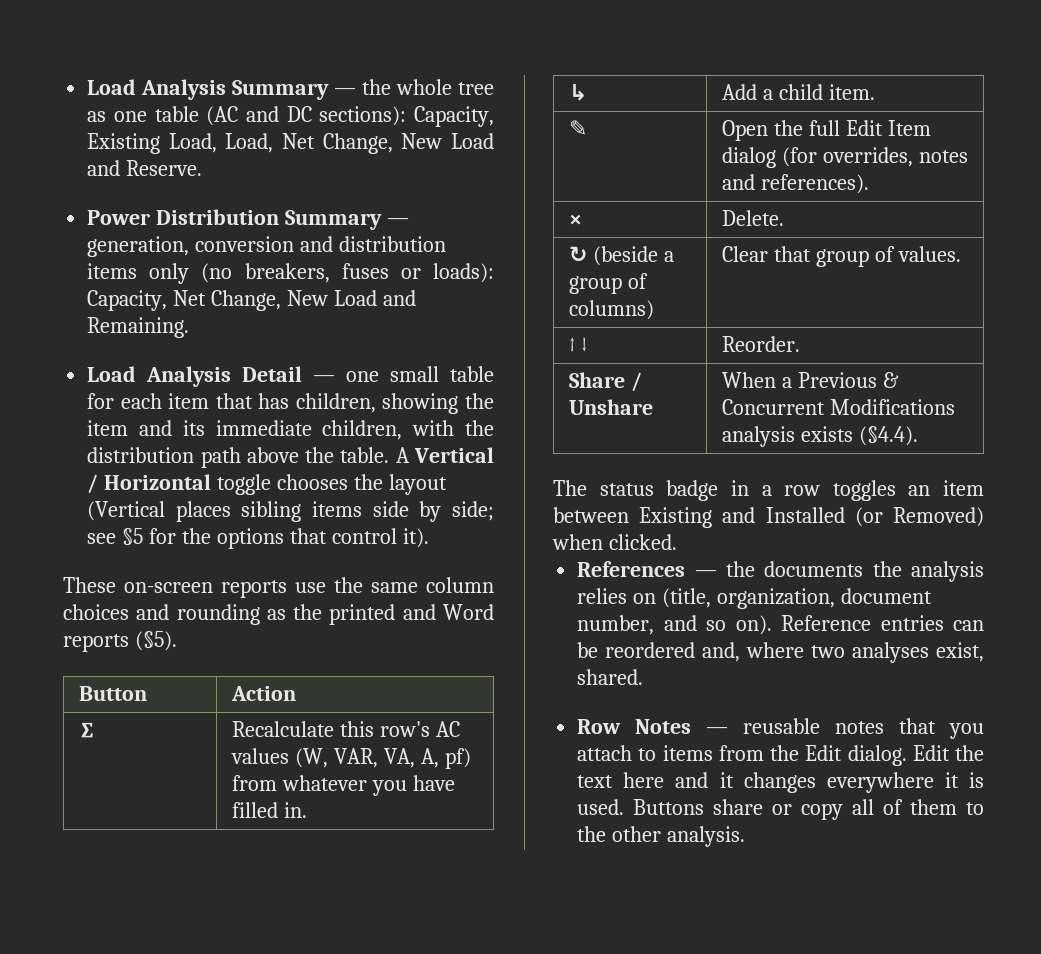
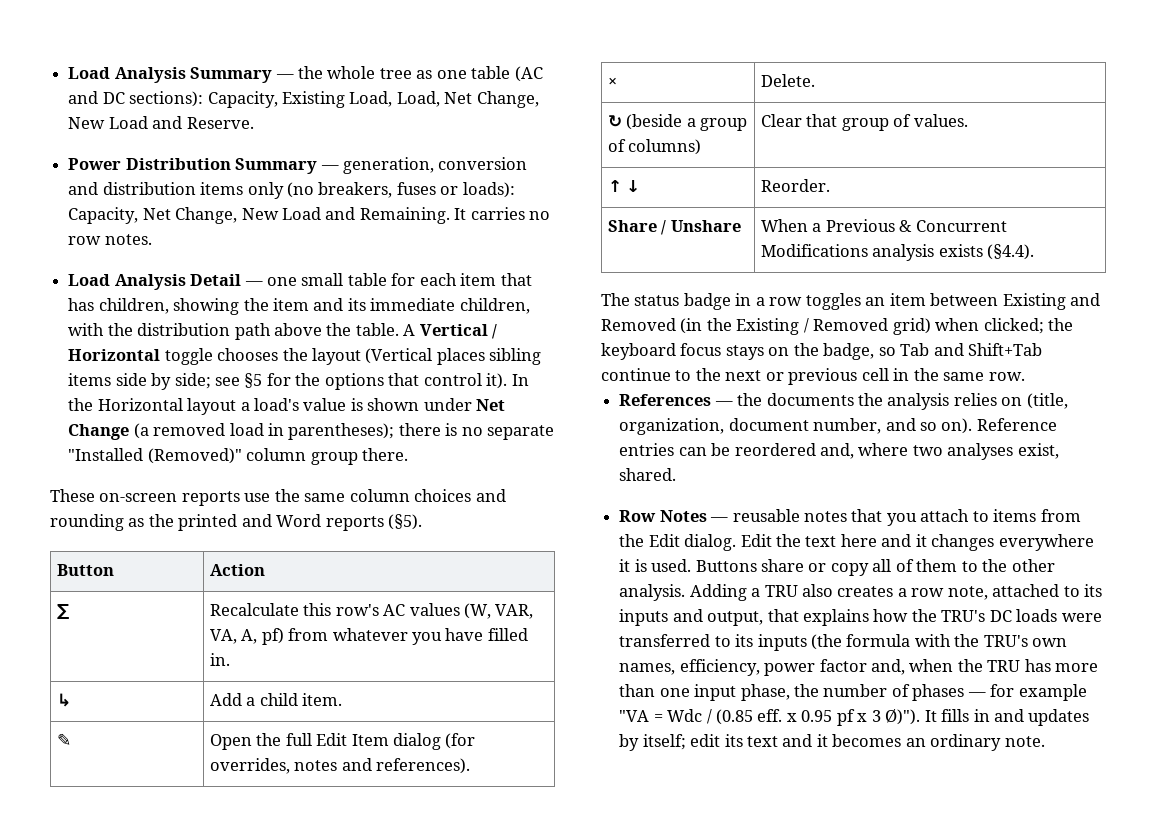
+ It carries no row notes.
+ In the Horizontal layout a load's value is shown under Net Change (a removed load in parentheses); there is no separate "Installed (Removed)" column group there.
- The status badge in a row toggles an item between Existing and Installed (or Removed) when clicked.
+ The status badge in a row toggles an item between Existing and Removed (in the Existing / Removed grid) when clicked; the keyboard focus stays on the badge, so Tab and Shift+Tab continue to the next or previous cell in the same row.
+ Adding a TRU also creates a row note, attached to its inputs and output, that explains how the TRU's DC loads were transferred to its inputs (the formula with the TRU's own names, efficiency, power factor and, when the TRU has more than one input phase, the number of phases — for example "VA = Wdc / (0.85 eff. x 0.95 pf x 3 Ø)"). It fills in and updates by itself; edit its text and it becomes an ordinary note.

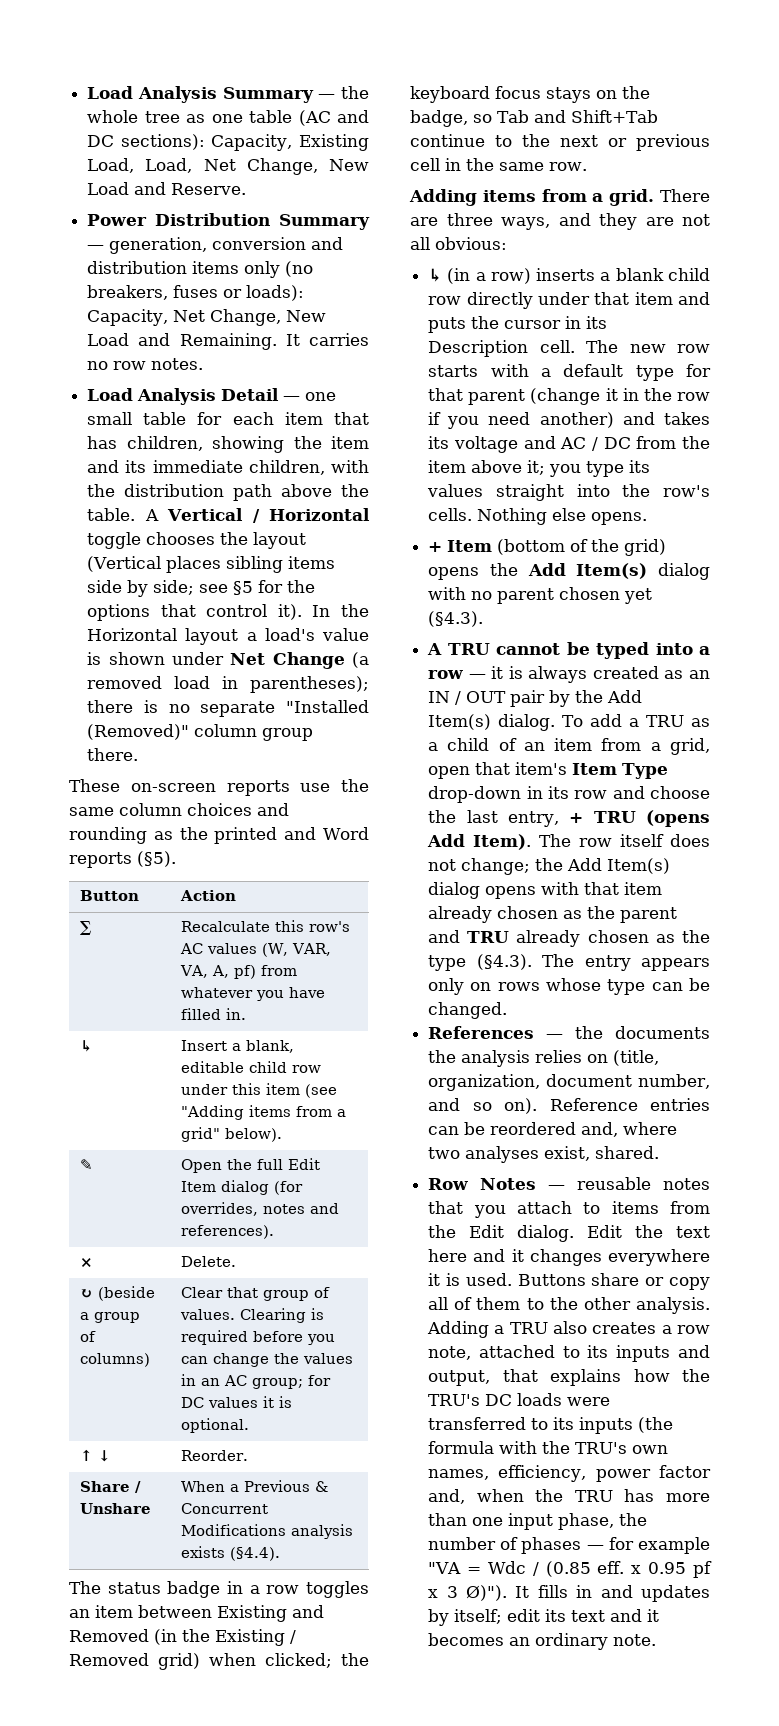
- ↳ | Add a child item.
+ ↳ | Insert a blank, editable child row under this item (see "Adding items from a grid" below).
- ↻ (beside a group of columns) | Clear that group of values.
+ ↻ (beside a group of columns) | Clear that group of values. Clearing is required before you can change the values in an AC group; for DC values it is optional.
+ Adding items from a grid. There are three ways, and they are not all obvious:
+ ↳ (in a row) inserts a blank child row directly under that item and puts the cursor in its Description cell. The new row starts with a default type for that parent (change it in the row if you need another) and takes its voltage and AC / DC from the item above it; you type its values straight into the row's cells. Nothing else opens.
+ + Item (bottom of the grid) opens the Add Item(s) dialog with no parent chosen yet (§4.3).
+ A TRU cannot be typed into a row — it is always created as an IN / OUT pair by the Add Item(s) dialog. To add a TRU as a child of an item from a grid, open that item's Item Type drop-down in its row and choose the last entry, + TRU (opens Add Item). The row itself does not change; the Add Item(s) dialog opens with that item already chosen as the parent and TRU already chosen as the type (§4.3). The entry appears only on rows whose type can be changed.

